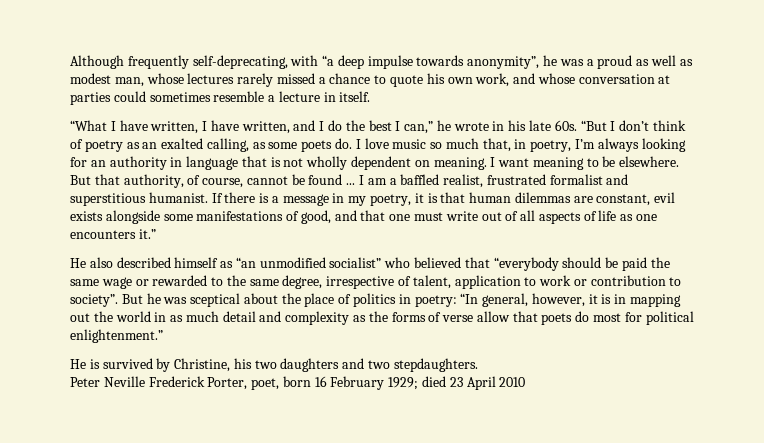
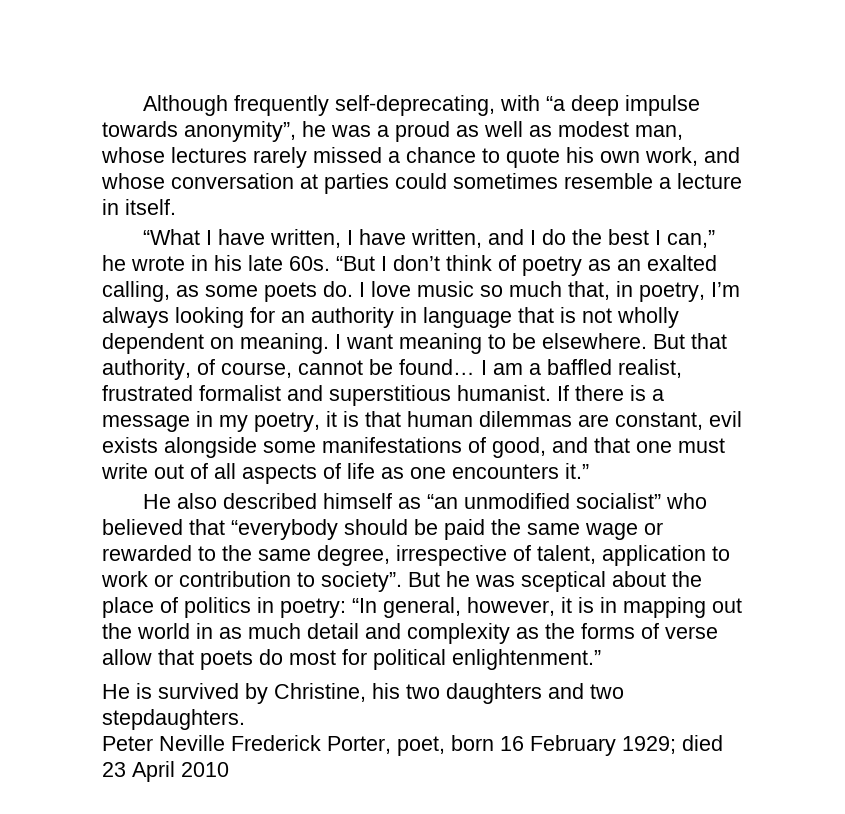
- But that authority, of course, cannot be found ...
+ But that authority, of course, cannot be found…

